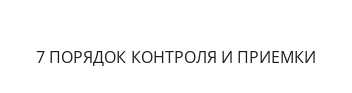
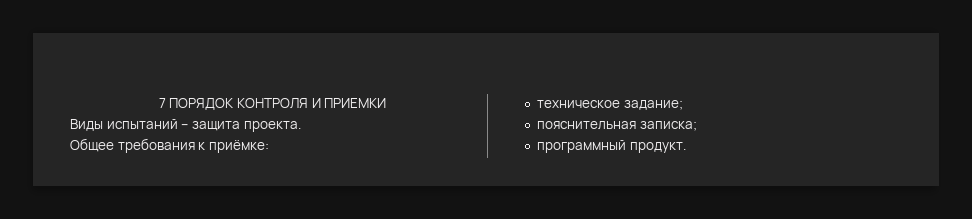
+ Виды испытаний – защита проекта.
+ Общее требования к приёмке:
+ техническое задание;
+ пояснительная записка;
+ программный продукт.

